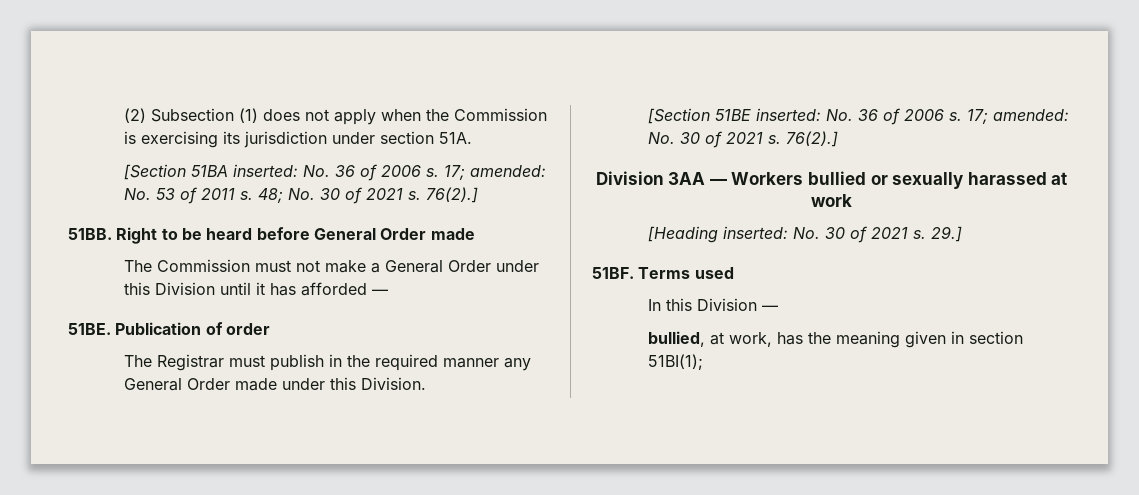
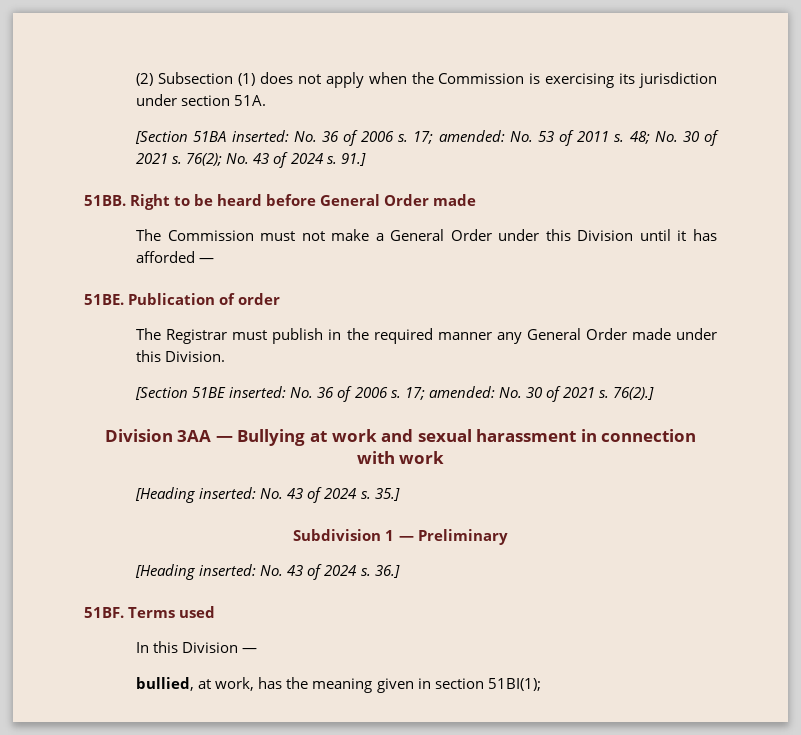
- 48; No. 30 of 2021 s. 76(2).]
+ 48; No. 30 of 2021 s. 76(2); No. 43 of 2024 s. 91.]
- Division 3AA — Workers bullied or sexually harassed at work
- [Heading inserted: No. 30 of 2021 s. 29.]
+ Division 3AA — Bullying at work and sexual harassment in connection with work
+ [Heading inserted: No. 43 of 2024 s. 35.]
+ Subdivision 1 — Preliminary
+ [Heading inserted: No. 43 of 2024 s. 36.]

